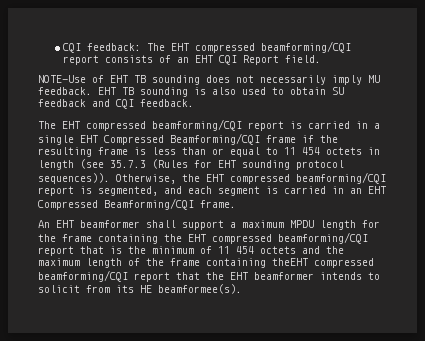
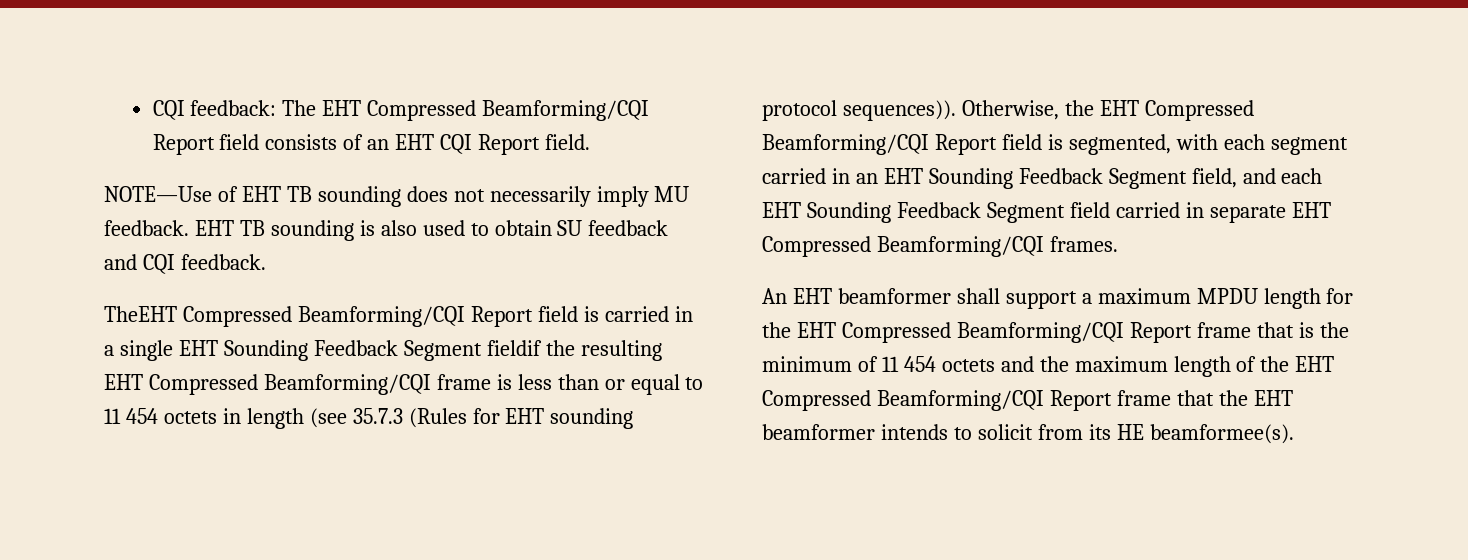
- CQI feedback: The EHT compressed beamforming/CQI report consists of an EHT CQI Report field.
+ CQI feedback: The EHT Compressed Beamforming/CQI Report field consists of an EHT CQI Report field.
- The EHT compressed beamforming/CQI report is carried in a single EHT Compressed Beamforming/CQI frame if the resulting frame is less than or equal to 11 454 octets in length (see 35.7.3 (Rules for EHT sounding protocol sequences)).
+ TheEHT Compressed Beamforming/CQI Report field is carried in a single EHT Sounding Feedback Segment fieldif the resulting EHT Compressed Beamforming/CQI frame is less than or equal to 11 454 octets in length (see 35.7.3 (Rules for EHT sounding protocol sequences)).
- Otherwise, the EHT compressed beamforming/CQI report is segmented, and each segment is carried in an EHT Compressed Beamforming/CQI frame.
+ Otherwise, the EHT Compressed Beamforming/CQI Report field is segmented, with each segment carried in an EHT Sounding Feedback Segment field, and each EHT Sounding Feedback Segment field carried in separate EHT Compressed Beamforming/CQI frames.
- An EHT beamformer shall support a maximum MPDU length for the frame containing the EHT compressed beamforming/CQI report that is the minimum of 11 454 octets and the maximum length of the frame containing theEHT compressed beamforming/CQI report that the EHT beamformer intends to solicit from its HE beamformee(s).
+ An EHT beamformer shall support a maximum MPDU length for the EHT Compressed Beamforming/CQI Report frame that is the minimum of 11 454 octets and the maximum length of the EHT Compressed Beamforming/CQI Report frame that the EHT beamformer intends to solicit from its HE beamformee(s).

